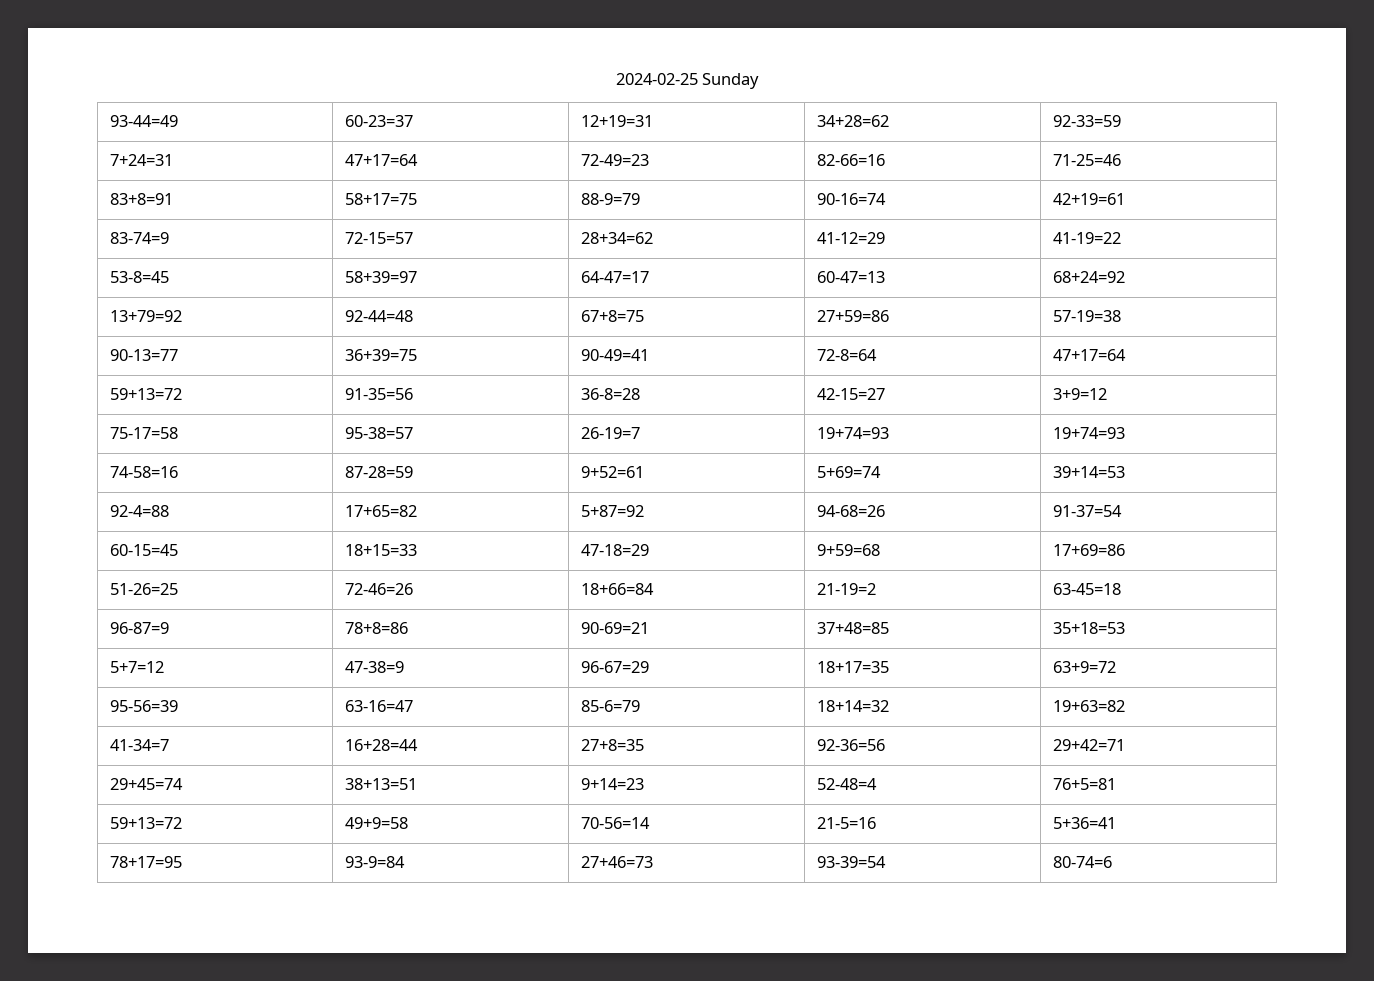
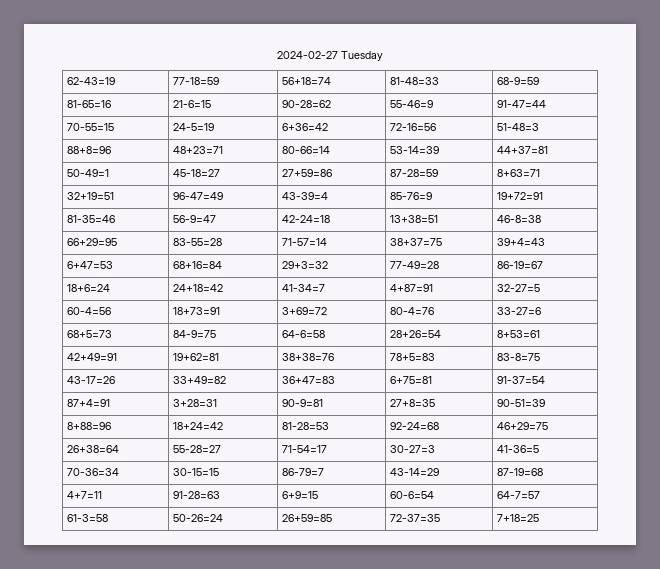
- 2024-02-25 Sunday
- 93-44=49 | 60-23=37 | 12+19=31 | 34+28=62 | 92-33=59
- 7+24=31 | 47+17=64 | 72-49=23 | 82-66=16 | 71-25=46
- 83+8=91 | 58+17=75 | 88-9=79 | 90-16=74 | 42+19=61
- 83-74=9 | 72-15=57 | 28+34=62 | 41-12=29 | 41-19=22
- 53-8=45 | 58+39=97 | 64-47=17 | 60-47=13 | 68+24=92
- 13+79=92 | 92-44=48 | 67+8=75 | 27+59=86 | 57-19=38
- 90-13=77 | 36+39=75 | 90-49=41 | 72-8=64 | 47+17=64
- 59+13=72 | 91-35=56 | 36-8=28 | 42-15=27 | 3+9=12
- 75-17=58 | 95-38=57 | 26-19=7 | 19+74=93 | 19+74=93
- 74-58=16 | 87-28=59 | 9+52=61 | 5+69=74 | 39+14=53
- 92-4=88 | 17+65=82 | 5+87=92 | 94-68=26 | 91-37=54
- 60-15=45 | 18+15=33 | 47-18=29 | 9+59=68 | 17+69=86
- 51-26=25 | 72-46=26 | 18+66=84 | 21-19=2 | 63-45=18
- 96-87=9 | 78+8=86 | 90-69=21 | 37+48=85 | 35+18=53
- 5+7=12 | 47-38=9 | 96-67=29 | 18+17=35 | 63+9=72
- 95-56=39 | 63-16=47 | 85-6=79 | 18+14=32 | 19+63=82
- 41-34=7 | 16+28=44 | 27+8=35 | 92-36=56 | 29+42=71
- 29+45=74 | 38+13=51 | 9+14=23 | 52-48=4 | 76+5=81
- 59+13=72 | 49+9=58 | 70-56=14 | 21-5=16 | 5+36=41
- 78+17=95 | 93-9=84 | 27+46=73 | 93-39=54 | 80-74=6
+ 2024-02-27 Tuesday
+ 62-43=19 | 77-18=59 | 56+18=74 | 81-48=33 | 68-9=59
+ 81-65=16 | 21-6=15 | 90-28=62 | 55-46=9 | 91-47=44
+ 70-55=15 | 24-5=19 | 6+36=42 | 72-16=56 | 51-48=3
+ 88+8=96 | 48+23=71 | 80-66=14 | 53-14=39 | 44+37=81
+ 50-49=1 | 45-18=27 | 27+59=86 | 87-28=59 | 8+63=71
+ 32+19=51 | 96-47=49 | 43-39=4 | 85-76=9 | 19+72=91
+ 81-35=46 | 56-9=47 | 42-24=18 | 13+38=51 | 46-8=38
+ 66+29=95 | 83-55=28 | 71-57=14 | 38+37=75 | 39+4=43
+ 6+47=53 | 68+16=84 | 29+3=32 | 77-49=28 | 86-19=67
+ 18+6=24 | 24+18=42 | 41-34=7 | 4+87=91 | 32-27=5
+ 60-4=56 | 18+73=91 | 3+69=72 | 80-4=76 | 33-27=6
+ 68+5=73 | 84-9=75 | 64-6=58 | 28+26=54 | 8+53=61
+ 42+49=91 | 19+62=81 | 38+38=76 | 78+5=83 | 83-8=75
+ 43-17=26 | 33+49=82 | 36+47=83 | 6+75=81 | 91-37=54
+ 87+4=91 | 3+28=31 | 90-9=81 | 27+8=35 | 90-51=39
+ 8+88=96 | 18+24=42 | 81-28=53 | 92-24=68 | 46+29=75
+ 26+38=64 | 55-28=27 | 71-54=17 | 30-27=3 | 41-36=5
+ 70-36=34 | 30-15=15 | 86-79=7 | 43-14=29 | 87-19=68
+ 4+7=11 | 91-28=63 | 6+9=15 | 60-6=54 | 64-7=57
+ 61-3=58 | 50-26=24 | 26+59=85 | 72-37=35 | 7+18=25

